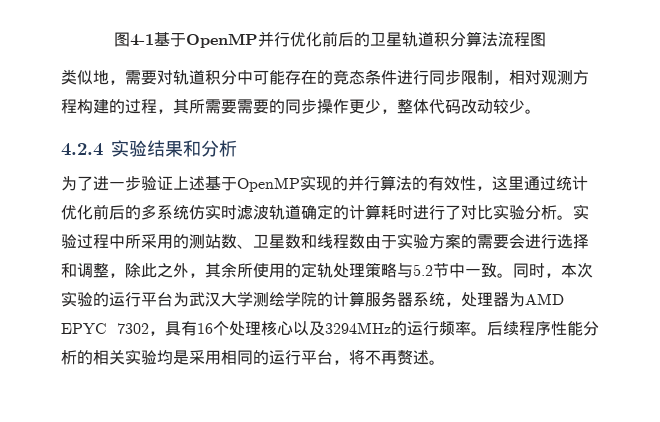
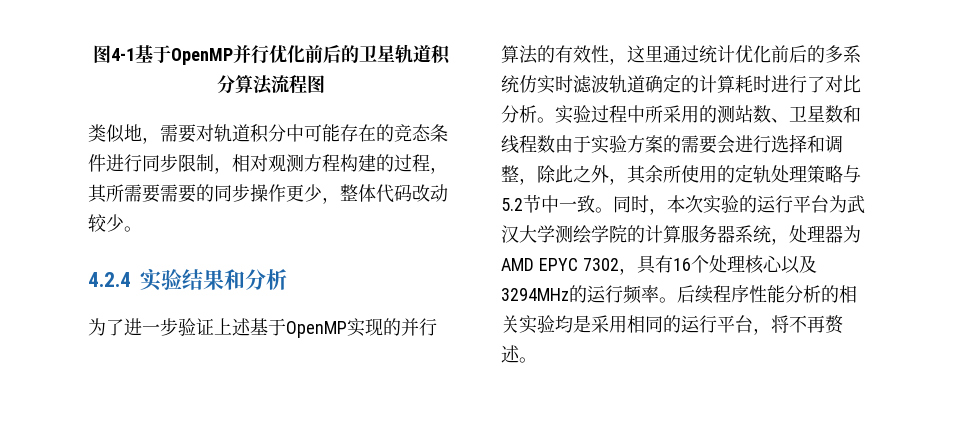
- 为了进一步验证上述基于OpenMP实现的并行算法的有效性，这里通过统计优化前后的多系统仿实时滤波轨道确定的计算耗时进行了对比实验分析。
+ 为了进一步验证上述基于OpenMP实现的并行算法的有效性，这里通过统计优化前后的多系统仿实时滤波轨道确定的计算耗时进行了对比分析。

